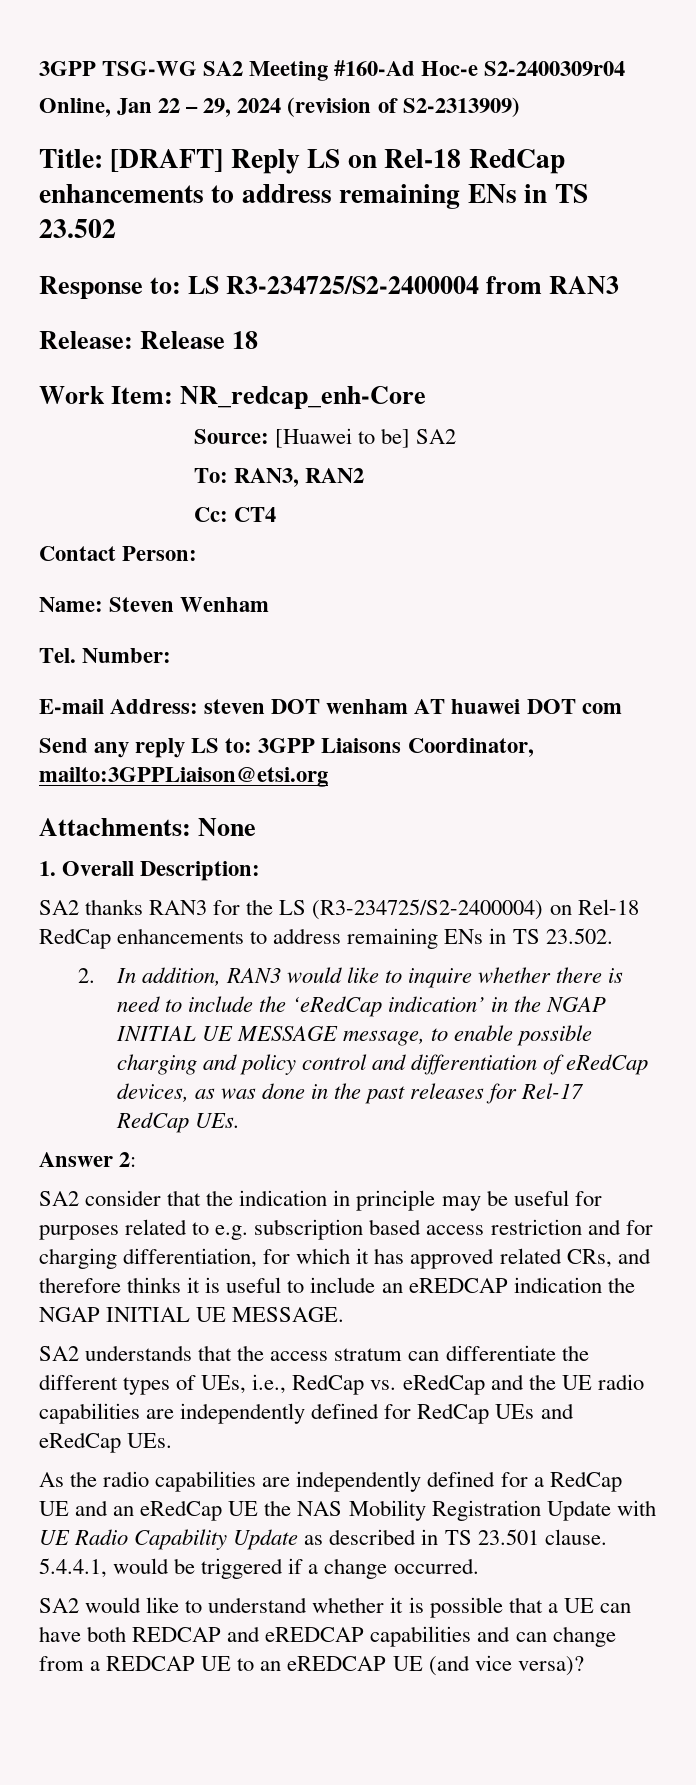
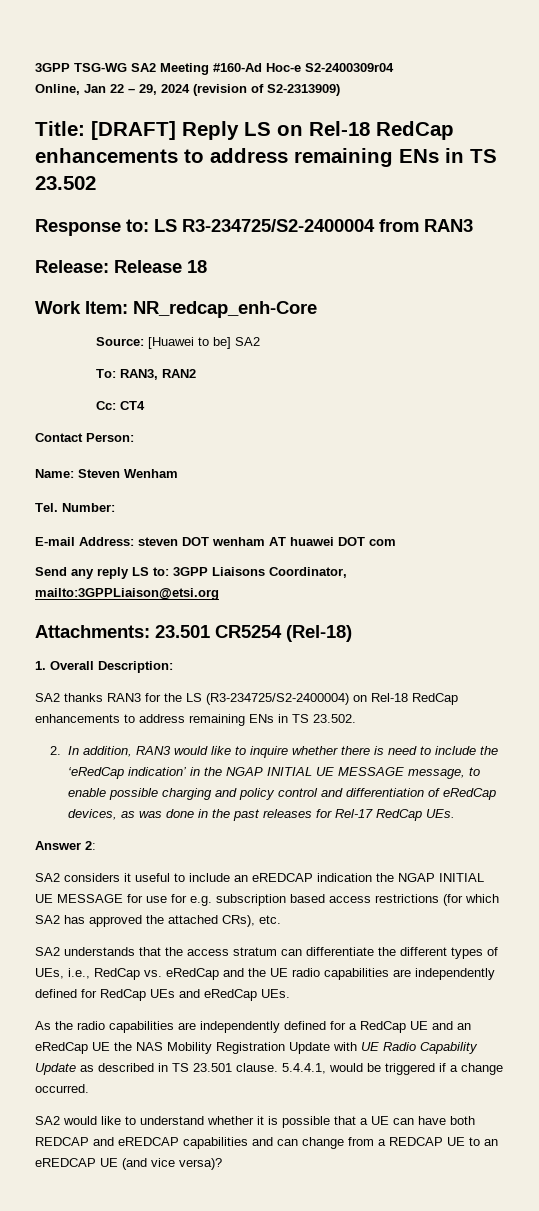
- Attachments: None
+ Attachments: 23.501 CR5254 (Rel-18)
- SA2 consider that the indication in principle may be useful for purposes related to e.g. subscription based access restriction and for charging differentiation, for which it has approved related CRs, and therefore thinks it is useful to include an eREDCAP indication the NGAP INITIAL UE MESSAGE.
+ SA2 considers it useful to include an eREDCAP indication the NGAP INITIAL UE MESSAGE for use for e.g. subscription based access restrictions (for which SA2 has approved the attached CRs), etc.

